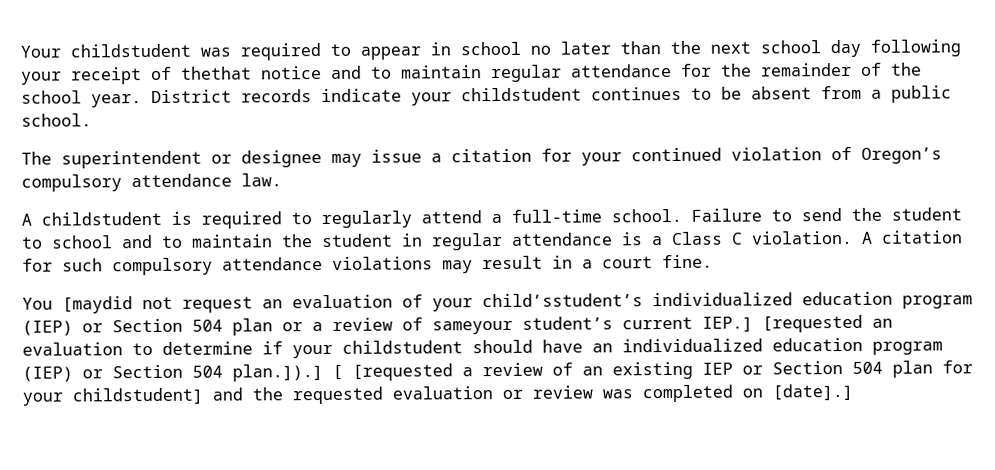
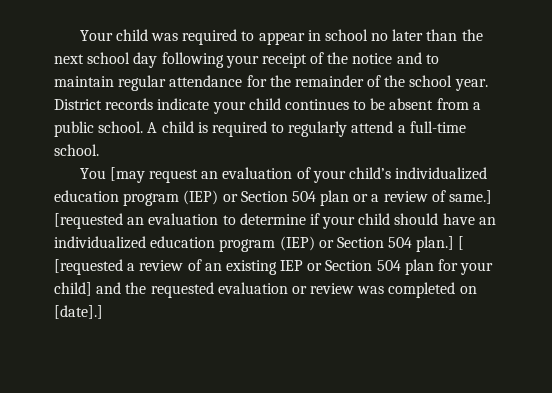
- Your childstudent was required to appear in school no later than the next school day following your receipt of thethat notice and to maintain regular attendance for the remainder of the school year.
+ Your child was required to appear in school no later than the next school day following your receipt of the notice and to maintain regular attendance for the remainder of the school year.
- District records indicate your childstudent continues to be absent from a public school.
- The superintendent or designee may issue a citation for your continued violation of Oregon’s compulsory attendance law.
- A childstudent is required to regularly attend a full-time school. Failure to send the student to school and to maintain the student in regular attendance is a Class C violation. A citation for such compulsory attendance violations may result in a court fine.
+ District records indicate your child continues to be absent from a public school. A child is required to regularly attend a full-time school.
- You [maydid not request an evaluation of your child’sstudent’s individualized education program (IEP) or Section 504 plan or a review of sameyour student’s current IEP.] [requested an evaluation to determine if your childstudent should have an individualized education program (IEP) or Section 504 plan.]).] [ [requested a review of an existing IEP or Section 504 plan for your childstudent] and the requested evaluation or review was completed on [date].]
+ You [may request an evaluation of your child’s individualized education program (IEP) or Section 504 plan or a review of same.] [requested an evaluation to determine if your child should have an individualized education program (IEP) or Section 504 plan.] [ [requested a review of an existing IEP or Section 504 plan for your child] and the requested evaluation or review was completed on [date].]

